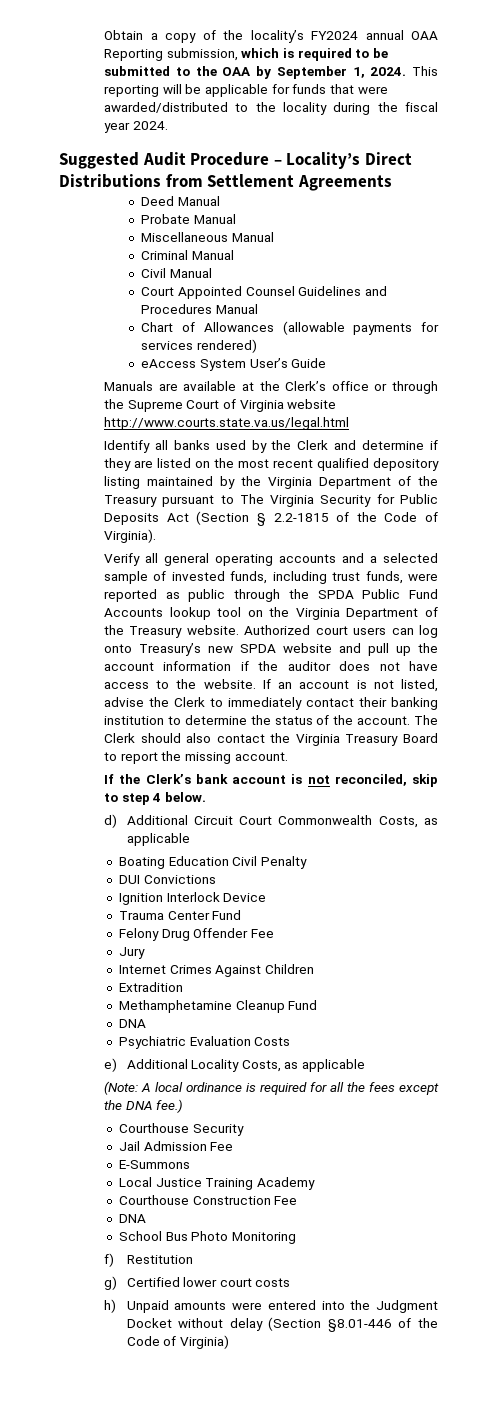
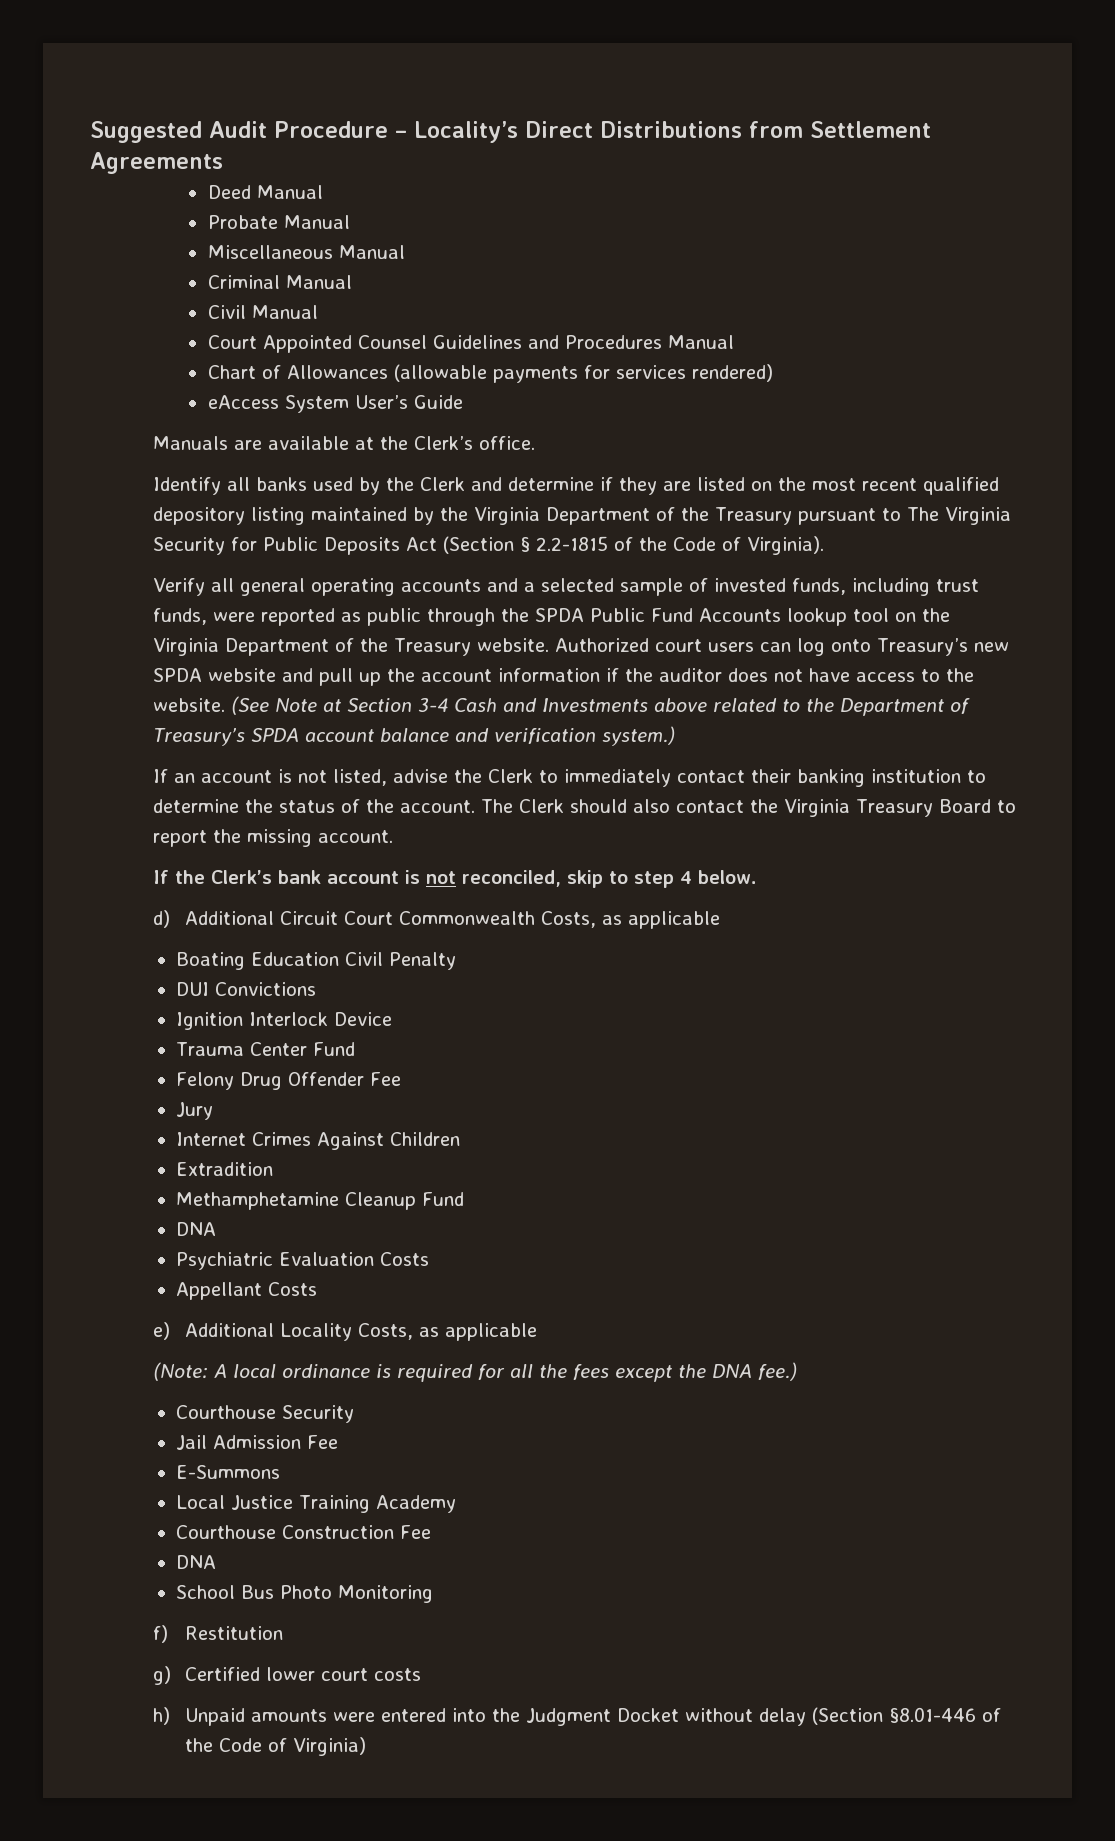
- Obtain a copy of the locality’s FY2024 annual OAA Reporting submission, which is required to be submitted to the OAA by September 1, 2024. This reporting will be applicable for funds that were awarded/distributed to the locality during the fiscal year 2024.
- Manuals are available at the Clerk’s office or through the Supreme Court of Virginia website http://www.courts.state.va.us/legal.html
+ Manuals are available at the Clerk’s office.
- Authorized court users can log onto Treasury’s new SPDA website and pull up the account information if the auditor does not have access to the website. If an account is not listed, advise the Clerk to immediately contact their banking institution to determine the status of the account.
+ Authorized court users can log onto Treasury’s new SPDA website and pull up the account information if the auditor does not have access to the website. (See Note at Section 3-4 Cash and Investments above related to the Department of Treasury’s SPDA account balance and verification system.)
+ If an account is not listed, advise the Clerk to immediately contact their banking institution to determine the status of the account.
+ Appellant Costs

